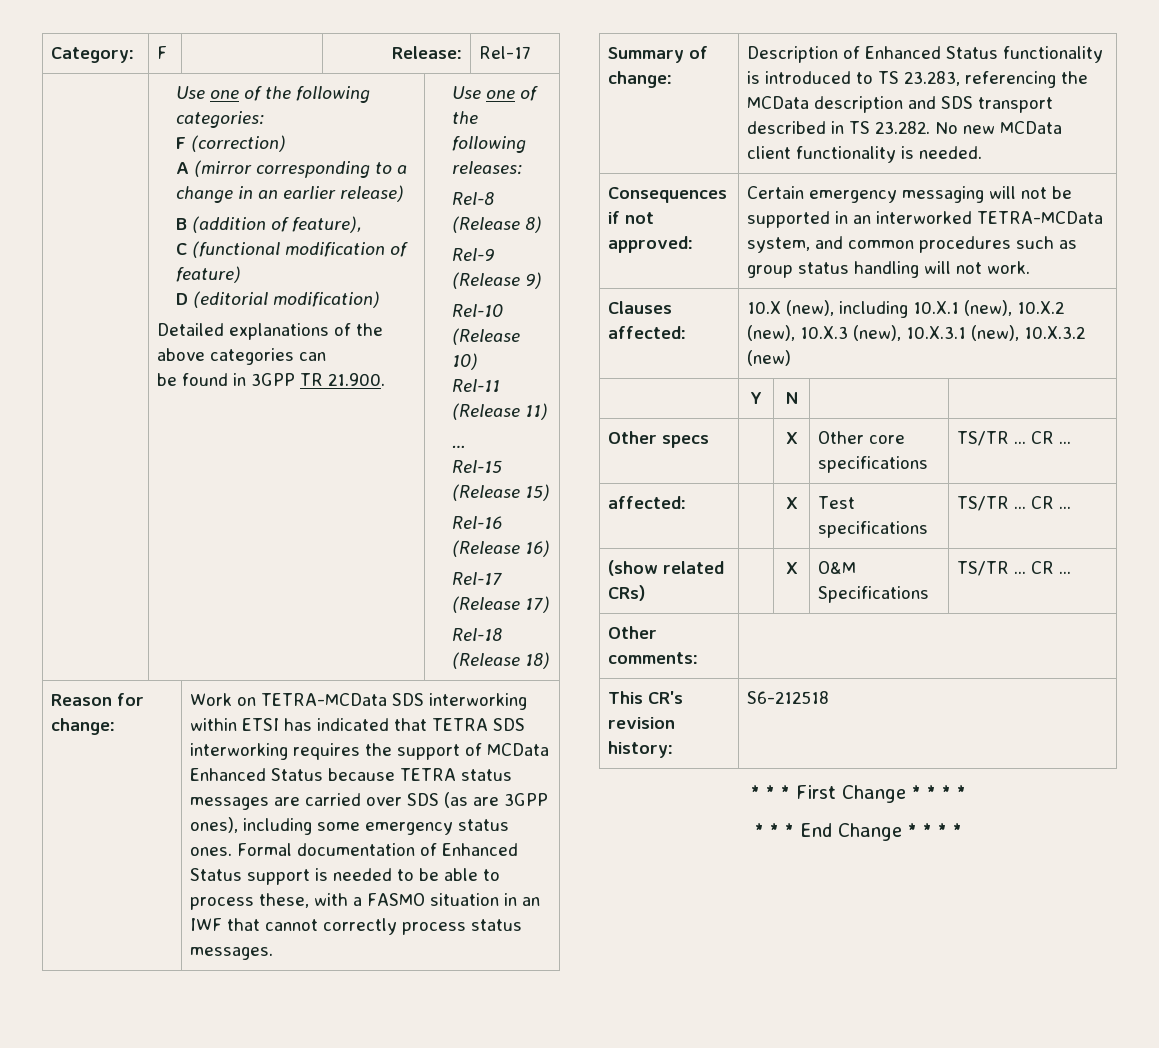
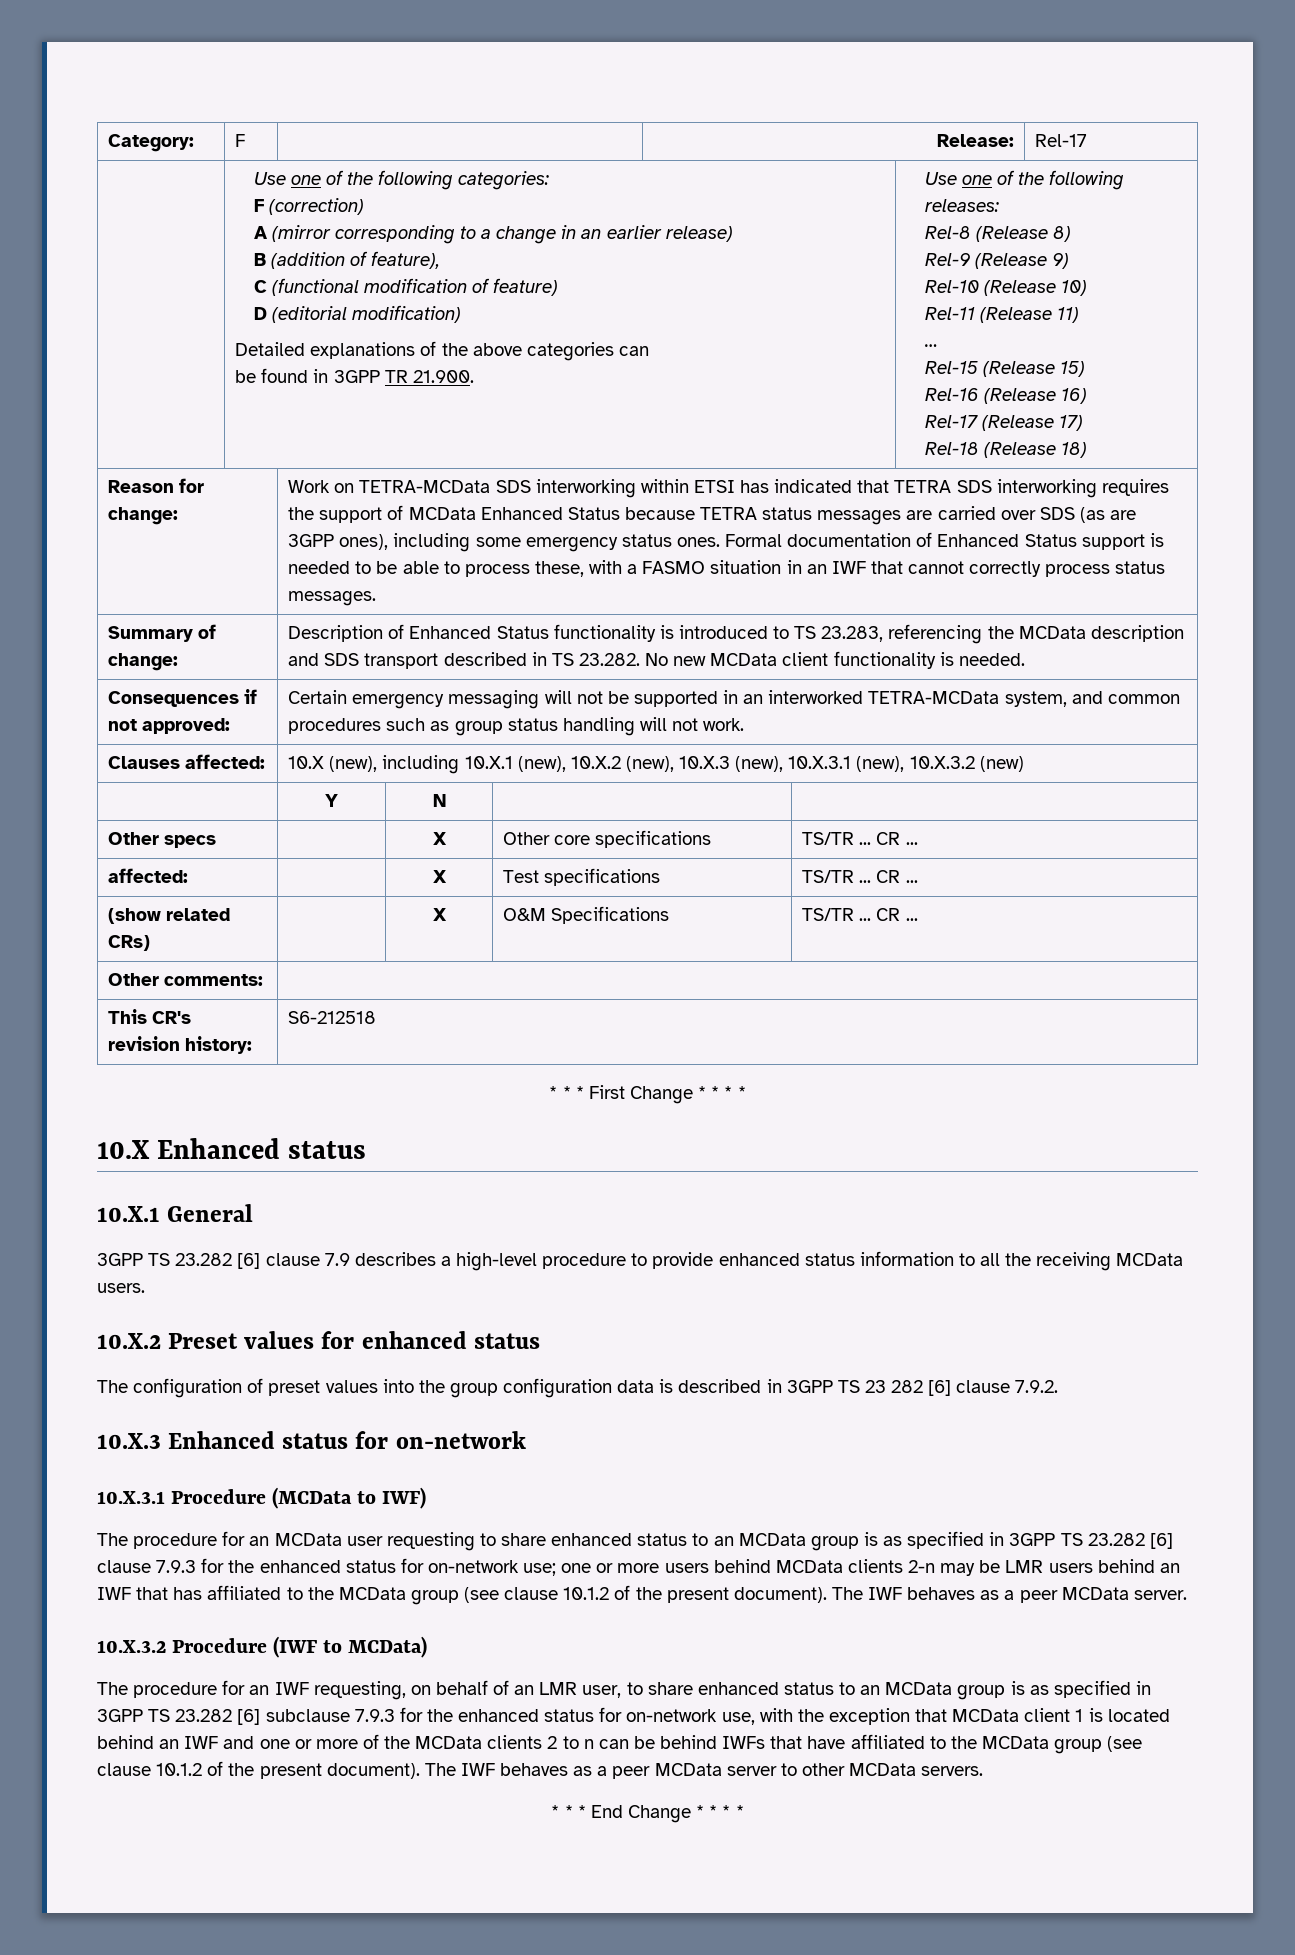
+ 10.X Enhanced status
+ 10.X.1 General
+ 3GPP TS 23.282 [6] clause 7.9 describes a high-level procedure to provide enhanced status information to all the receiving MCData users.
+ 10.X.2 Preset values for enhanced status
+ The configuration of preset values into the group configuration data is described in 3GPP TS 23 282 [6] clause 7.9.2.
+ 10.X.3 Enhanced status for on-network
+ 10.X.3.1 Procedure (MCData to IWF)
+ The procedure for an MCData user requesting to share enhanced status to an MCData group is as specified in 3GPP TS 23.282 [6] clause 7.9.3 for the enhanced status for on-network use; one or more users behind MCData clients 2-n may be LMR users behind an IWF that has affiliated to the MCData group (see clause 10.1.2 of the present document). The IWF behaves as a peer MCData server.
+ 10.X.3.2 Procedure (IWF to MCData)
+ The procedure for an IWF requesting, on behalf of an LMR user, to share enhanced status to an MCData group is as specified in 3GPP TS 23.282 [6] subclause 7.9.3 for the enhanced status for on-network use, with the exception that MCData client 1 is located behind an IWF and one or more of the MCData clients 2 to n can be behind IWFs that have affiliated to the MCData group (see clause 10.1.2 of the present document). The IWF behaves as a peer MCData server to other MCData servers.

